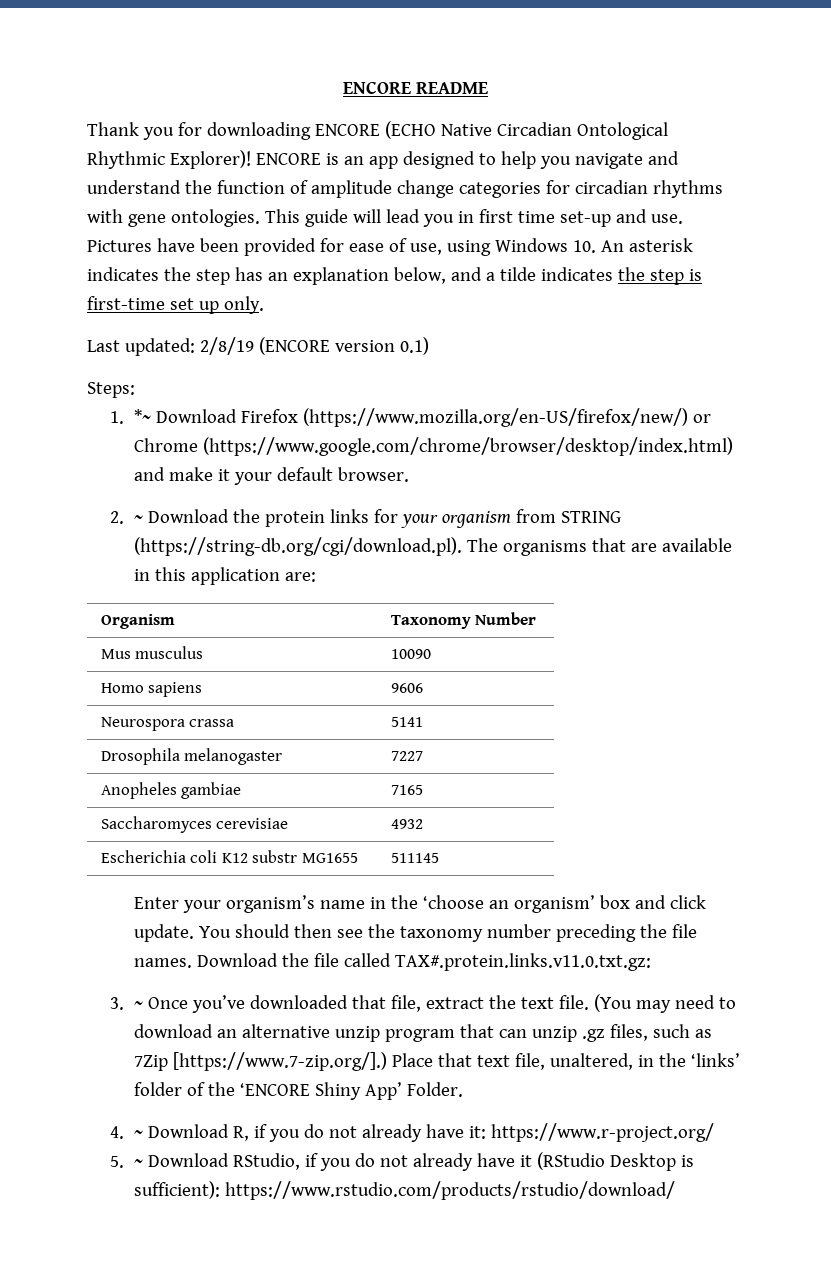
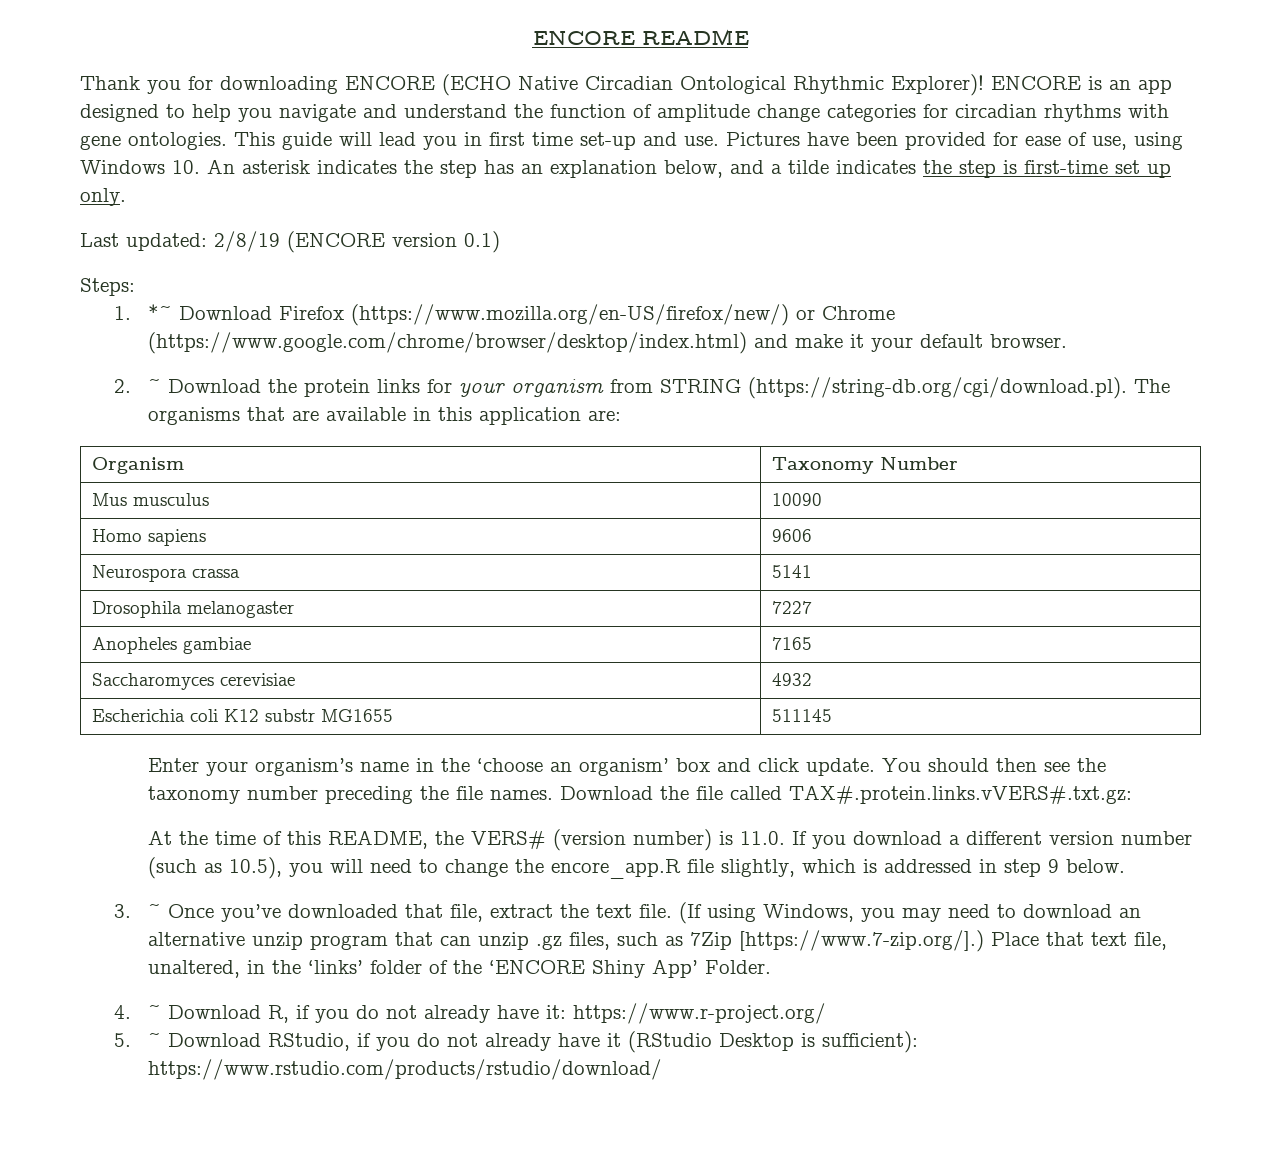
- Download the file called TAX#.protein.links.v11.0.txt.gz:
+ Download the file called TAX#.protein.links.vVERS#.txt.gz:
+ At the time of this README, the VERS# (version number) is 11.0. If you download a different version number (such as 10.5), you will need to change the encore_app.R file slightly, which is addressed in step 9 below.
- (You may need to download an alternative unzip program that can unzip .gz files, such as 7Zip [https://www.7-zip.org/].) Place that text file, unaltered, in the ‘links’ folder of the ‘ENCORE Shiny App’ Folder.
+ (If using Windows, you may need to download an alternative unzip program that can unzip .gz files, such as 7Zip [https://www.7-zip.org/].) Place that text file, unaltered, in the ‘links’ folder of the ‘ENCORE Shiny App’ Folder.

